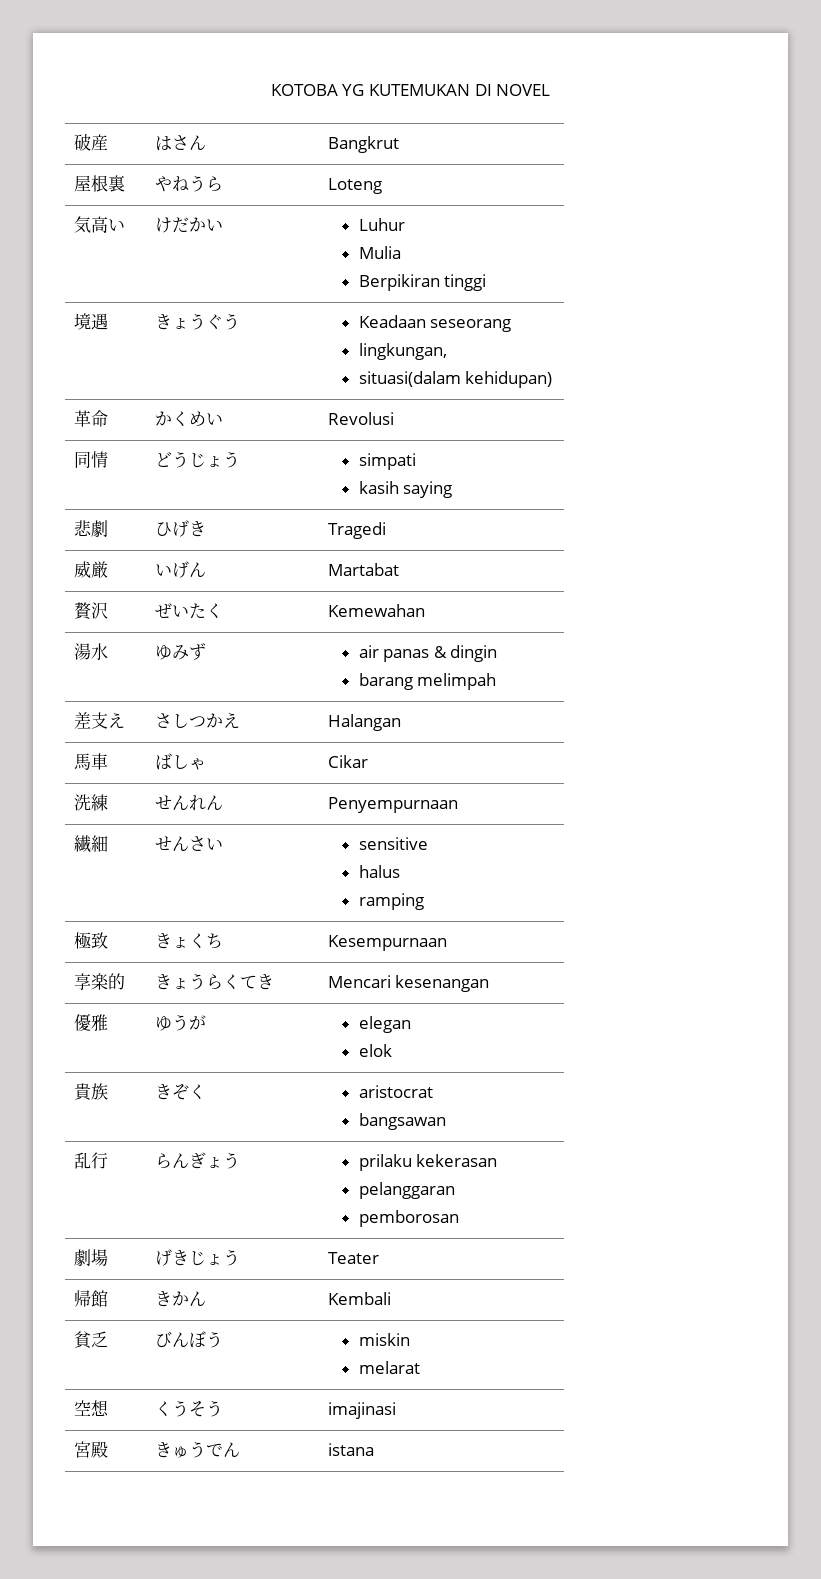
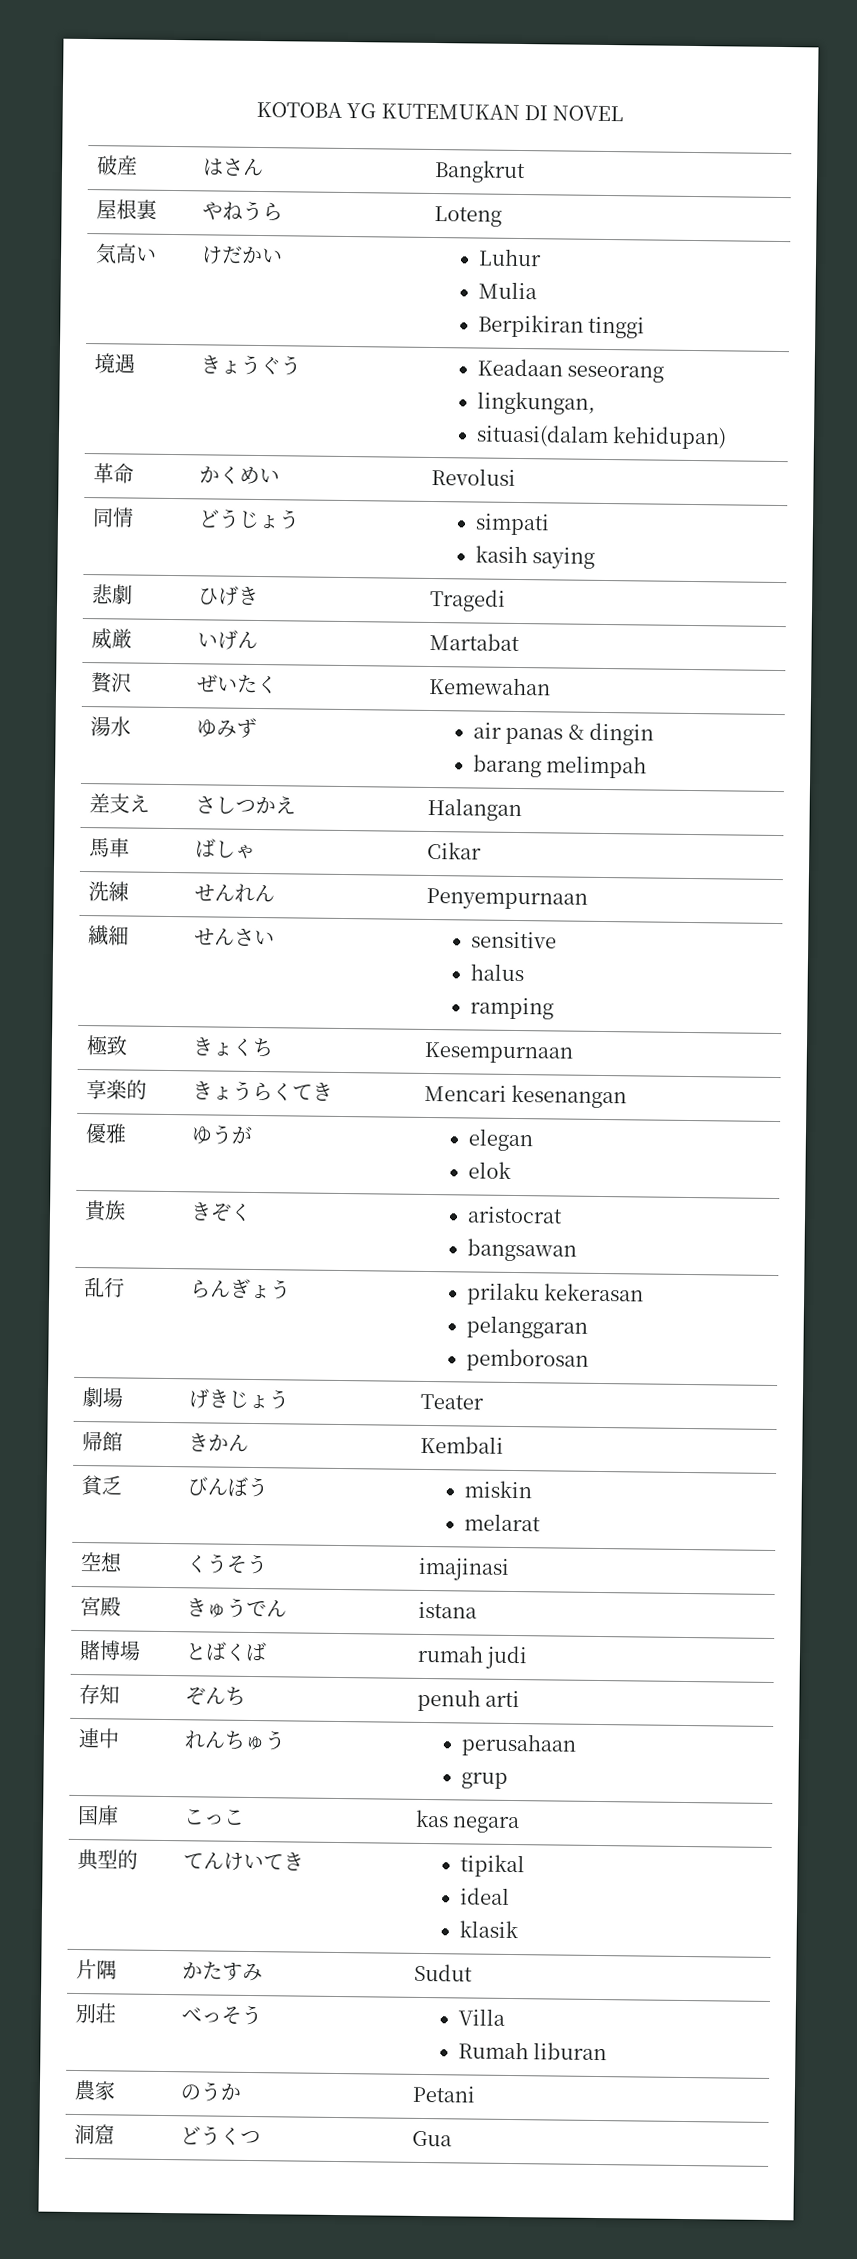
+ 賭博場 | とばくば | rumah judi
+ 存知 | ぞんち | penuh arti
+ 連中 | れんちゅう | perusahaan
+ grup
+ 国庫 | こっこ | kas negara
+ 典型的 | てんけいてき | tipikal
+ ideal
+ klasik
+ 片隅 | かたすみ | Sudut
+ 別荘 | べっそう | Villa
+ Rumah liburan
+ 農家 | のうか | Petani
+ 洞窟 | どうくつ | Gua

